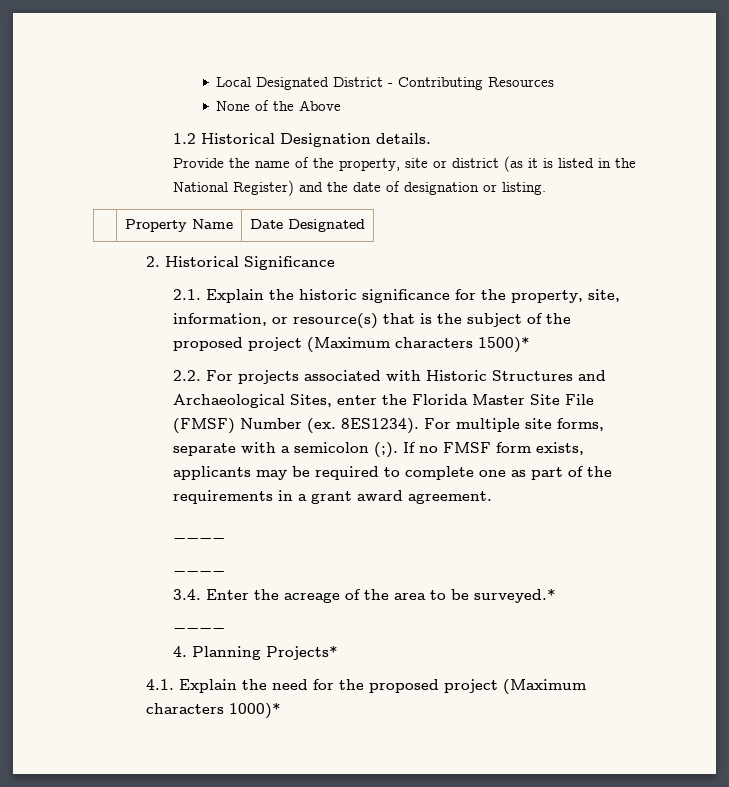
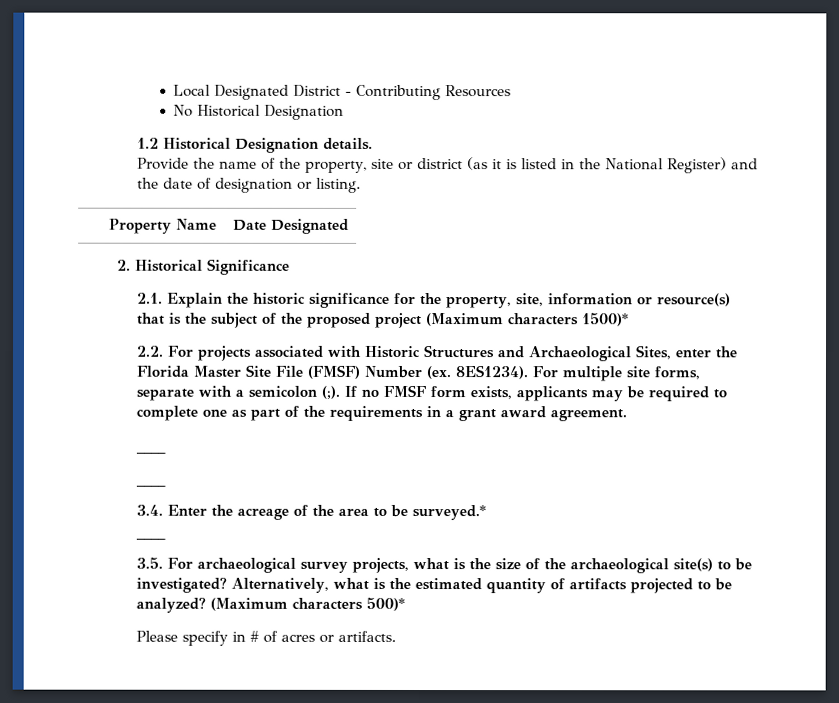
- None of the Above
+ No Historical Designation
- 2.1. Explain the historic significance for the property, site, information, or resource(s) that is the subject of the proposed project (Maximum characters 1500)*
+ 2.1. Explain the historic significance for the property, site, information or resource(s) that is the subject of the proposed project (Maximum characters 1500)*
- 4. Planning Projects*
- 4.1. Explain the need for the proposed project (Maximum characters 1000)*
+ 3.5. For archaeological survey projects, what is the size of the archaeological site(s) to be investigated? Alternatively, what is the estimated quantity of artifacts projected to be analyzed? (Maximum characters 500)*
+ Please specify in # of acres or artifacts.

